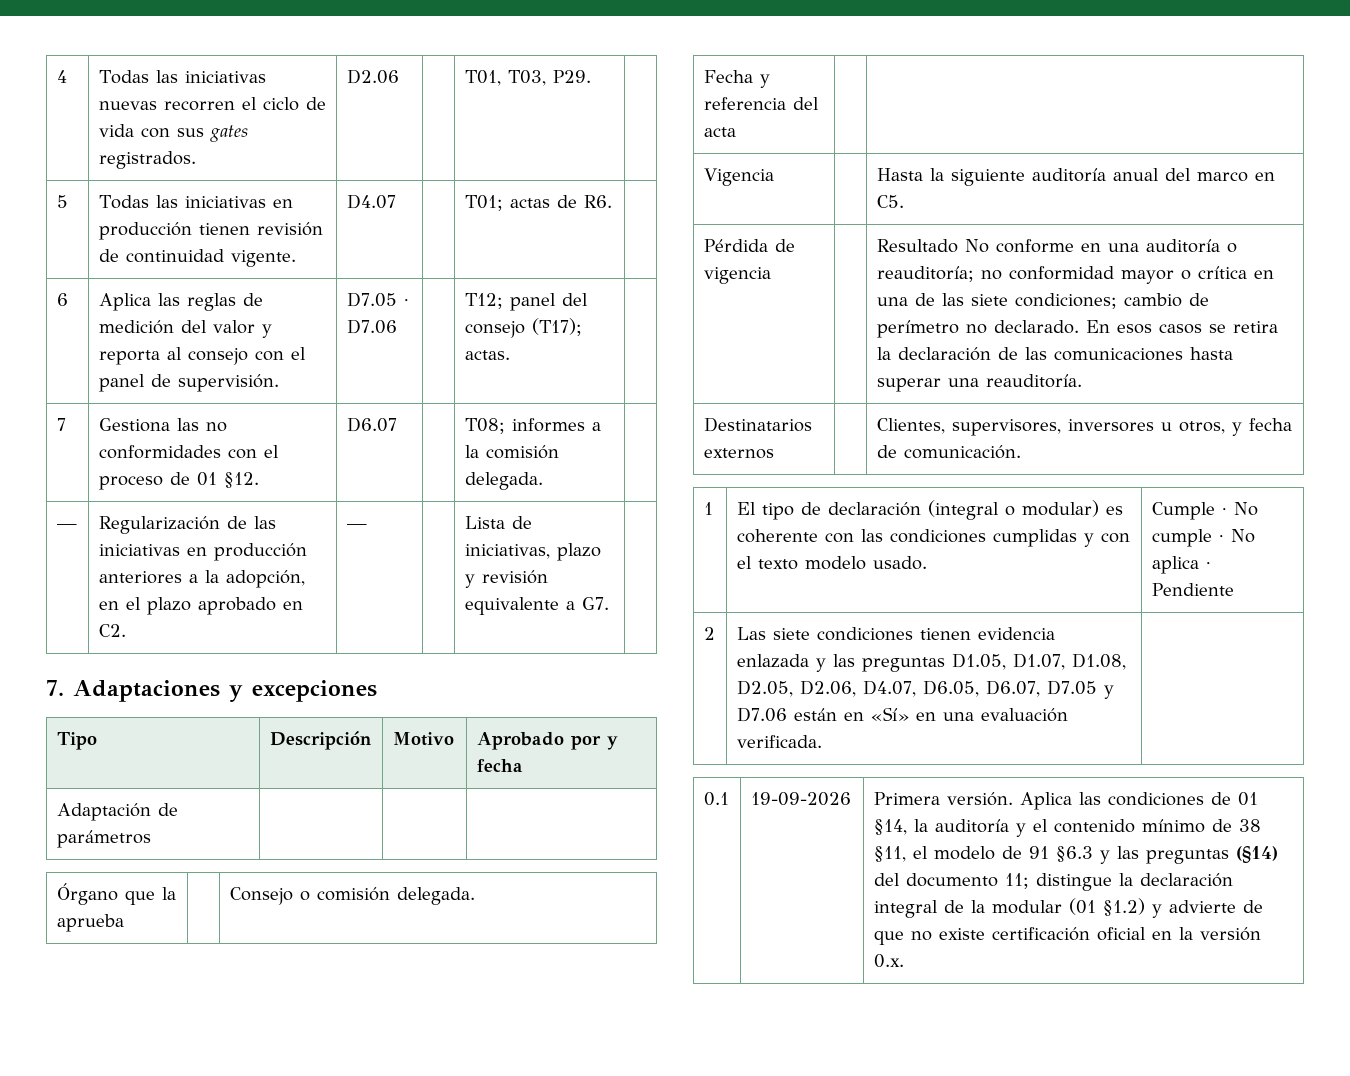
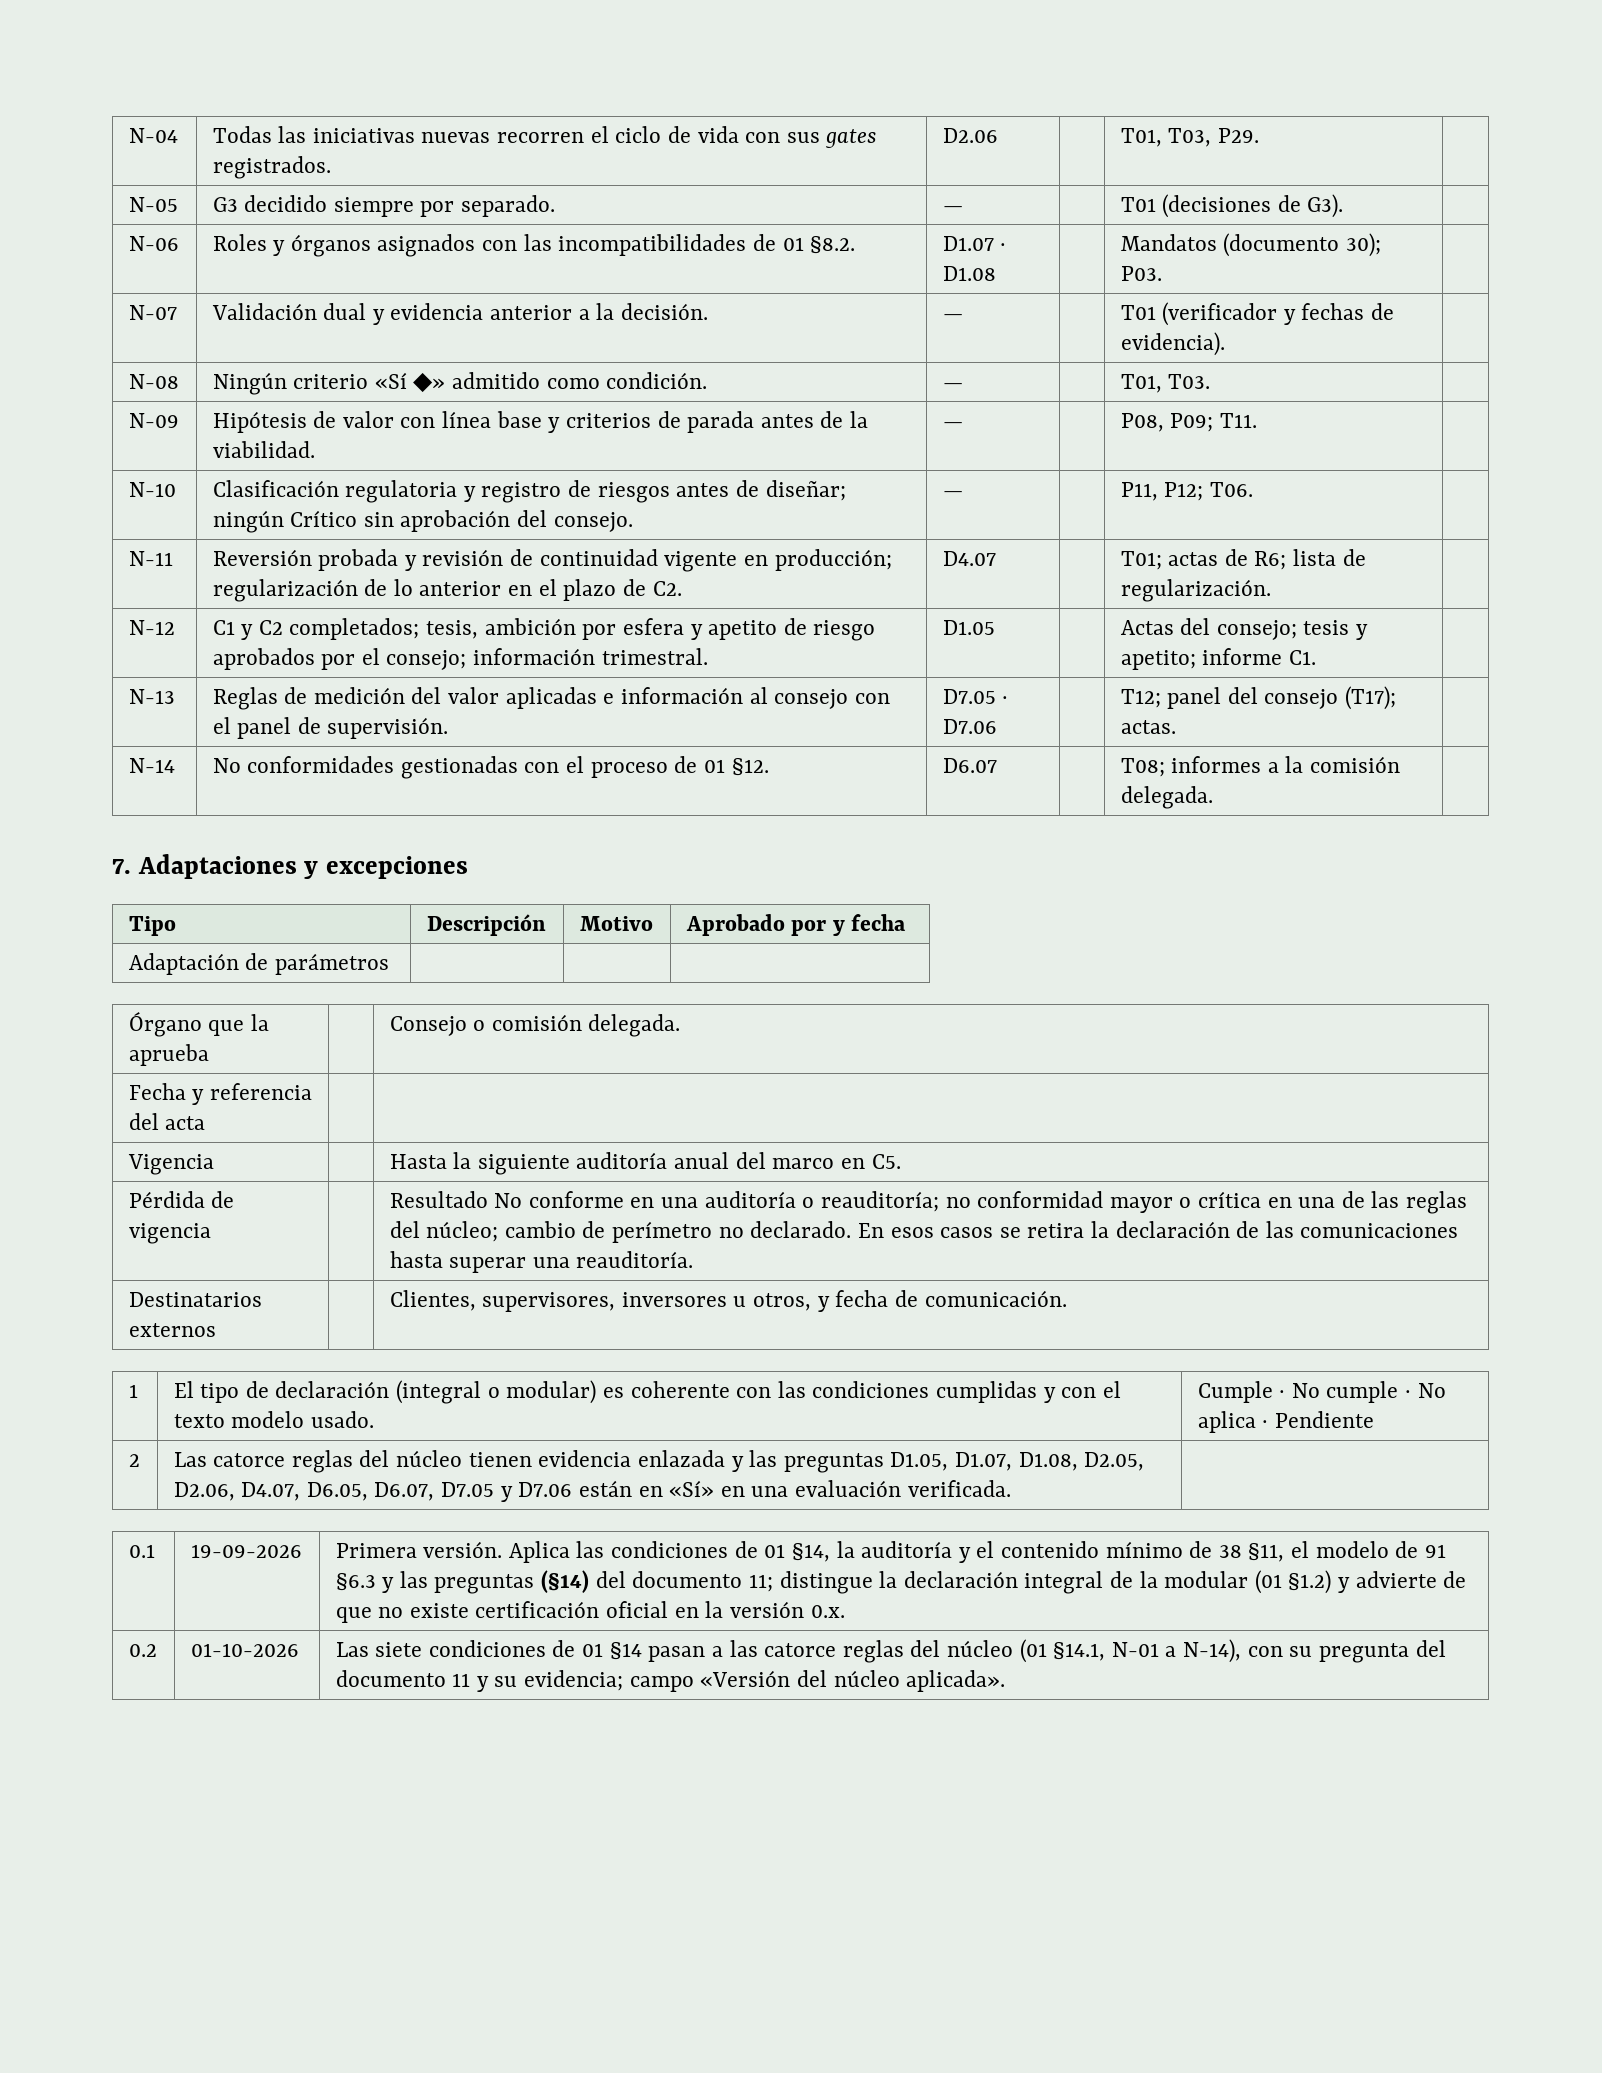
- 4 | Todas las iniciativas nuevas recorren el ciclo de vida con sus gates registrados. | D2.06 | | T01, T03, P29. |
+ N-04 | Todas las iniciativas nuevas recorren el ciclo de vida con sus gates registrados. | D2.06 | | T01, T03, P29. |
- 5 | Todas las iniciativas en producción tienen revisión de continuidad vigente. | D4.07 | | T01; actas de R6. |
- 6 | Aplica las reglas de medición del valor y reporta al consejo con el panel de supervisión. | D7.05 · D7.06 | | T12; panel del consejo (T17); actas. |
+ N-05 | G3 decidido siempre por separado. | — | | T01 (decisiones de G3). |
+ N-06 | Roles y órganos asignados con las incompatibilidades de 01 §8.2. | D1.07 · D1.08 | | Mandatos (documento 30); P03. |
+ N-07 | Validación dual y evidencia anterior a la decisión. | — | | T01 (verificador y fechas de evidencia). |
+ N-08 | Ningún criterio «Sí ◆» admitido como condición. | — | | T01, T03. |
+ N-09 | Hipótesis de valor con línea base y criterios de parada antes de la viabilidad. | — | | P08, P09; T11. |
+ N-10 | Clasificación regulatoria y registro de riesgos antes de diseñar; ningún Crítico sin aprobación del consejo. | — | | P11, P12; T06. |
+ N-11 | Reversión probada y revisión de continuidad vigente en producción; regularización de lo anterior en el plazo de C2. | D4.07 | | T01; actas de R6; lista de regularización. |
+ N-12 | C1 y C2 completados; tesis, ambición por esfera y apetito de riesgo aprobados por el consejo; información trimestral. | D1.05 | | Actas del consejo; tesis y apetito; informe C1. |
+ N-13 | Reglas de medición del valor aplicadas e información al consejo con el panel de supervisión. | D7.05 · D7.06 | | T12; panel del consejo (T17); actas. |
- 7 | Gestiona las no conformidades con el proceso de 01 §12. | D6.07 | | T08; informes a la comisión delegada. |
+ N-14 | No conformidades gestionadas con el proceso de 01 §12. | D6.07 | | T08; informes a la comisión delegada. |
- — | Regularización de las iniciativas en producción anteriores a la adopción, en el plazo aprobado en C2. | — | | Lista de iniciativas, plazo y revisión equivalente a G7. |
- Resultado No conforme en una auditoría o reauditoría; no conformidad mayor o crítica en una de las siete condiciones; cambio de perímetro no declarado.
+ Resultado No conforme en una auditoría o reauditoría; no conformidad mayor o crítica en una de las reglas del núcleo; cambio de perímetro no declarado.
- 2 | Las siete condiciones tienen evidencia enlazada y las preguntas D1.05, D1.07, D1.08, D2.05, D2.06, D4.07, D6.05, D6.07, D7.05 y D7.06 están en «Sí» en una evaluación verificada. |
+ 2 | Las catorce reglas del núcleo tienen evidencia enlazada y las preguntas D1.05, D1.07, D1.08, D2.05, D2.06, D4.07, D6.05, D6.07, D7.05 y D7.06 están en «Sí» en una evaluación verificada. |
+ 0.2 | 01-10-2026 | Las siete condiciones de 01 §14 pasan a las catorce reglas del núcleo (01 §14.1, N-01 a N-14), con su pregunta del documento 11 y su evidencia; campo «Versión del núcleo aplicada».

